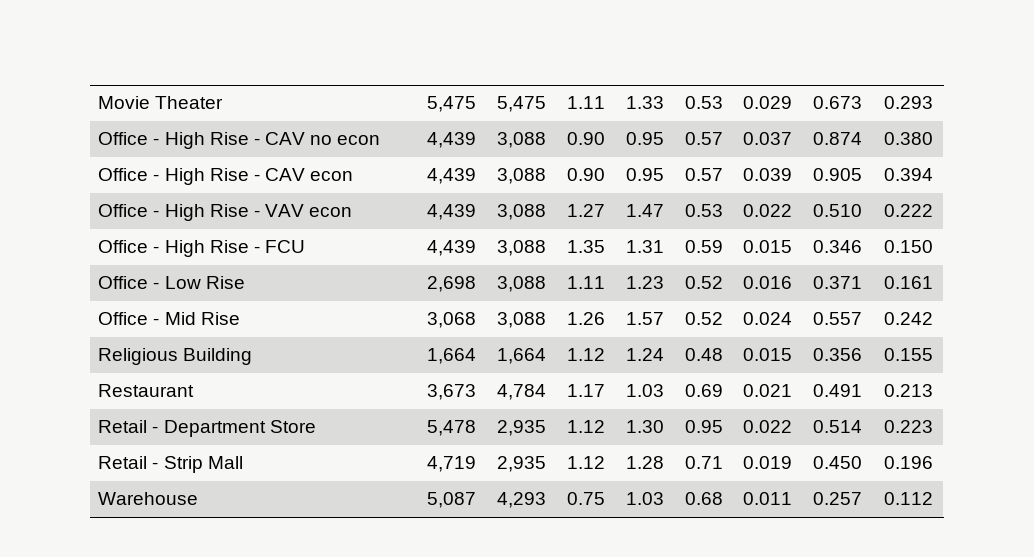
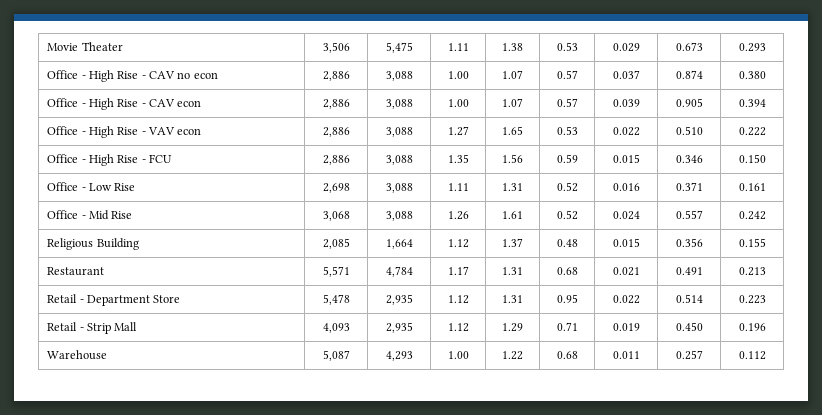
- Movie Theater | 5,475 | 5,475 | 1.11 | 1.33 | 0.53 | 0.029 | 0.673 | 0.293
+ Movie Theater | 3,506 | 5,475 | 1.11 | 1.38 | 0.53 | 0.029 | 0.673 | 0.293
- Office - High Rise - CAV no econ | 4,439 | 3,088 | 0.90 | 0.95 | 0.57 | 0.037 | 0.874 | 0.380
+ Office - High Rise - CAV no econ | 2,886 | 3,088 | 1.00 | 1.07 | 0.57 | 0.037 | 0.874 | 0.380
- Office - High Rise - CAV econ | 4,439 | 3,088 | 0.90 | 0.95 | 0.57 | 0.039 | 0.905 | 0.394
+ Office - High Rise - CAV econ | 2,886 | 3,088 | 1.00 | 1.07 | 0.57 | 0.039 | 0.905 | 0.394
- Office - High Rise - VAV econ | 4,439 | 3,088 | 1.27 | 1.47 | 0.53 | 0.022 | 0.510 | 0.222
+ Office - High Rise - VAV econ | 2,886 | 3,088 | 1.27 | 1.65 | 0.53 | 0.022 | 0.510 | 0.222
- Office - High Rise - FCU | 4,439 | 3,088 | 1.35 | 1.31 | 0.59 | 0.015 | 0.346 | 0.150
+ Office - High Rise - FCU | 2,886 | 3,088 | 1.35 | 1.56 | 0.59 | 0.015 | 0.346 | 0.150
- Office - Low Rise | 2,698 | 3,088 | 1.11 | 1.23 | 0.52 | 0.016 | 0.371 | 0.161
+ Office - Low Rise | 2,698 | 3,088 | 1.11 | 1.31 | 0.52 | 0.016 | 0.371 | 0.161
- Office - Mid Rise | 3,068 | 3,088 | 1.26 | 1.57 | 0.52 | 0.024 | 0.557 | 0.242
+ Office - Mid Rise | 3,068 | 3,088 | 1.26 | 1.61 | 0.52 | 0.024 | 0.557 | 0.242
- Religious Building | 1,664 | 1,664 | 1.12 | 1.24 | 0.48 | 0.015 | 0.356 | 0.155
+ Religious Building | 2,085 | 1,664 | 1.12 | 1.37 | 0.48 | 0.015 | 0.356 | 0.155
- Restaurant | 3,673 | 4,784 | 1.17 | 1.03 | 0.69 | 0.021 | 0.491 | 0.213
+ Restaurant | 5,571 | 4,784 | 1.17 | 1.31 | 0.68 | 0.021 | 0.491 | 0.213
- Retail - Department Store | 5,478 | 2,935 | 1.12 | 1.30 | 0.95 | 0.022 | 0.514 | 0.223
+ Retail - Department Store | 5,478 | 2,935 | 1.12 | 1.31 | 0.95 | 0.022 | 0.514 | 0.223
- Retail - Strip Mall | 4,719 | 2,935 | 1.12 | 1.28 | 0.71 | 0.019 | 0.450 | 0.196
+ Retail - Strip Mall | 4,093 | 2,935 | 1.12 | 1.29 | 0.71 | 0.019 | 0.450 | 0.196
- Warehouse | 5,087 | 4,293 | 0.75 | 1.03 | 0.68 | 0.011 | 0.257 | 0.112
+ Warehouse | 5,087 | 4,293 | 1.00 | 1.22 | 0.68 | 0.011 | 0.257 | 0.112

